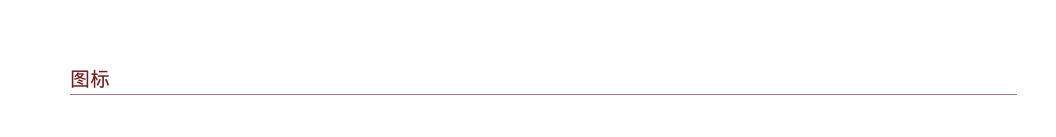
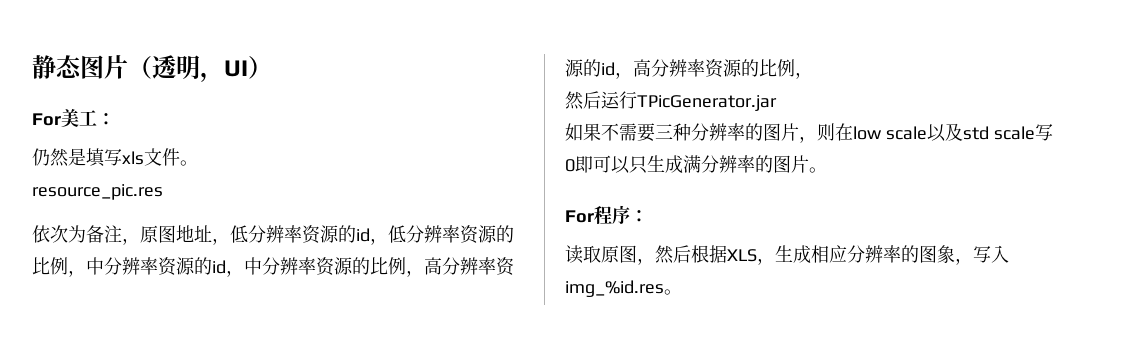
- 图标
+ 静态图片（透明，UI）
+ For美工：
+ 仍然是填写xls文件。
+ resource_pic.res
+ 依次为备注，原图地址，低分辨率资源的id，低分辨率资源的比例，中分辨率资源的id，中分辨率资源的比例，高分辨率资源的id，高分辨率资源的比例，
+ 然后运行TPicGenerator.jar
+ 如果不需要三种分辨率的图片，则在low scale以及std scale写0即可以只生成满分辨率的图片。
+ For程序：
+ 读取原图，然后根据XLS，生成相应分辨率的图象，写入img_%id.res。

